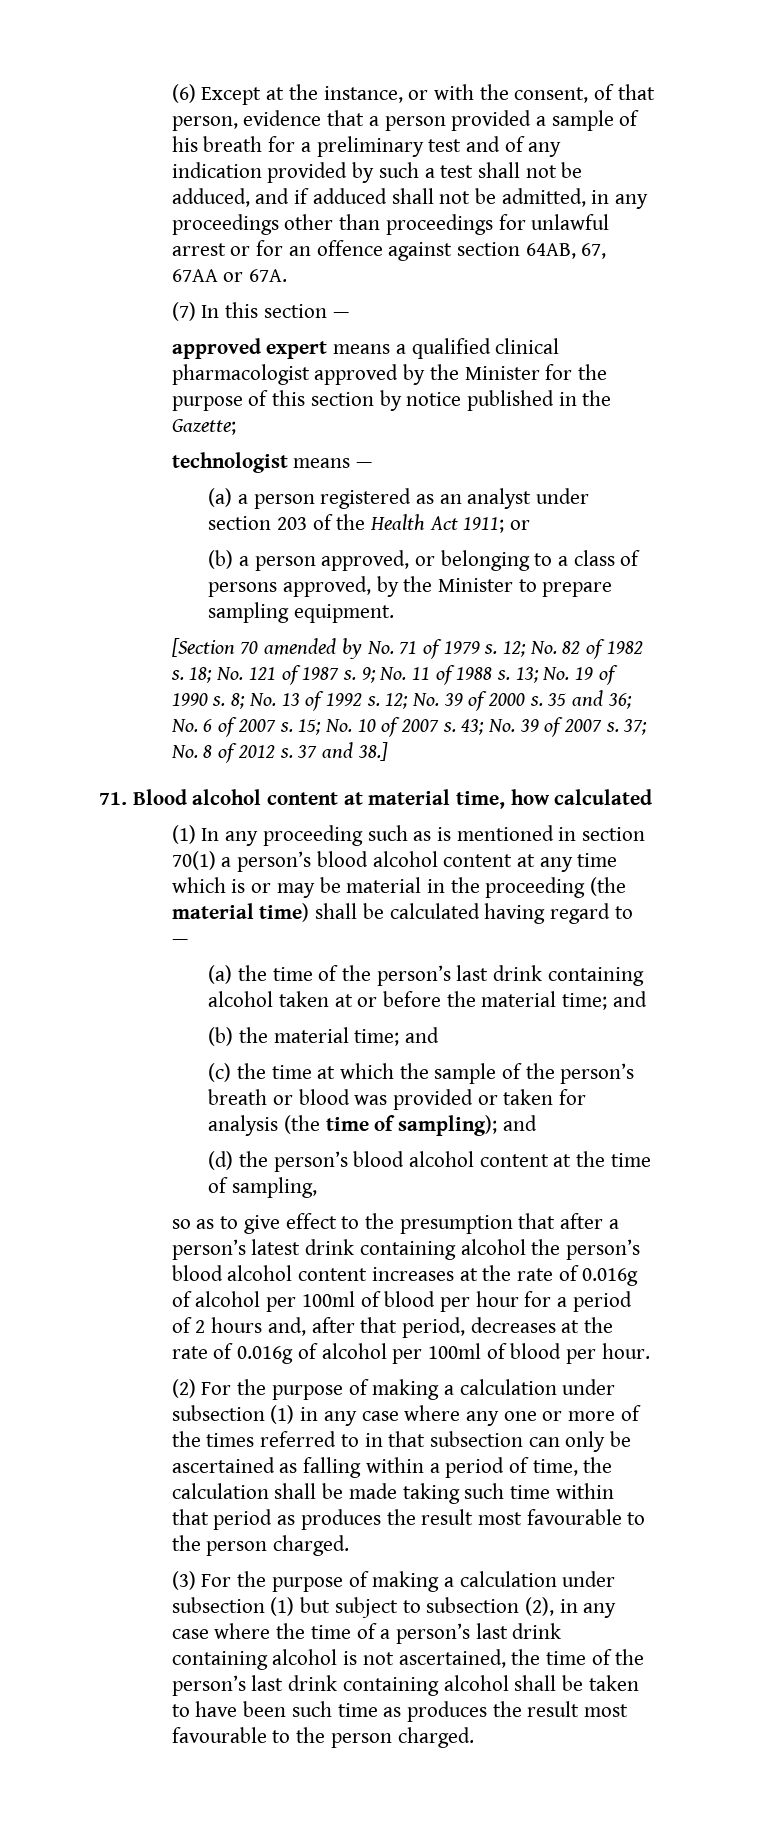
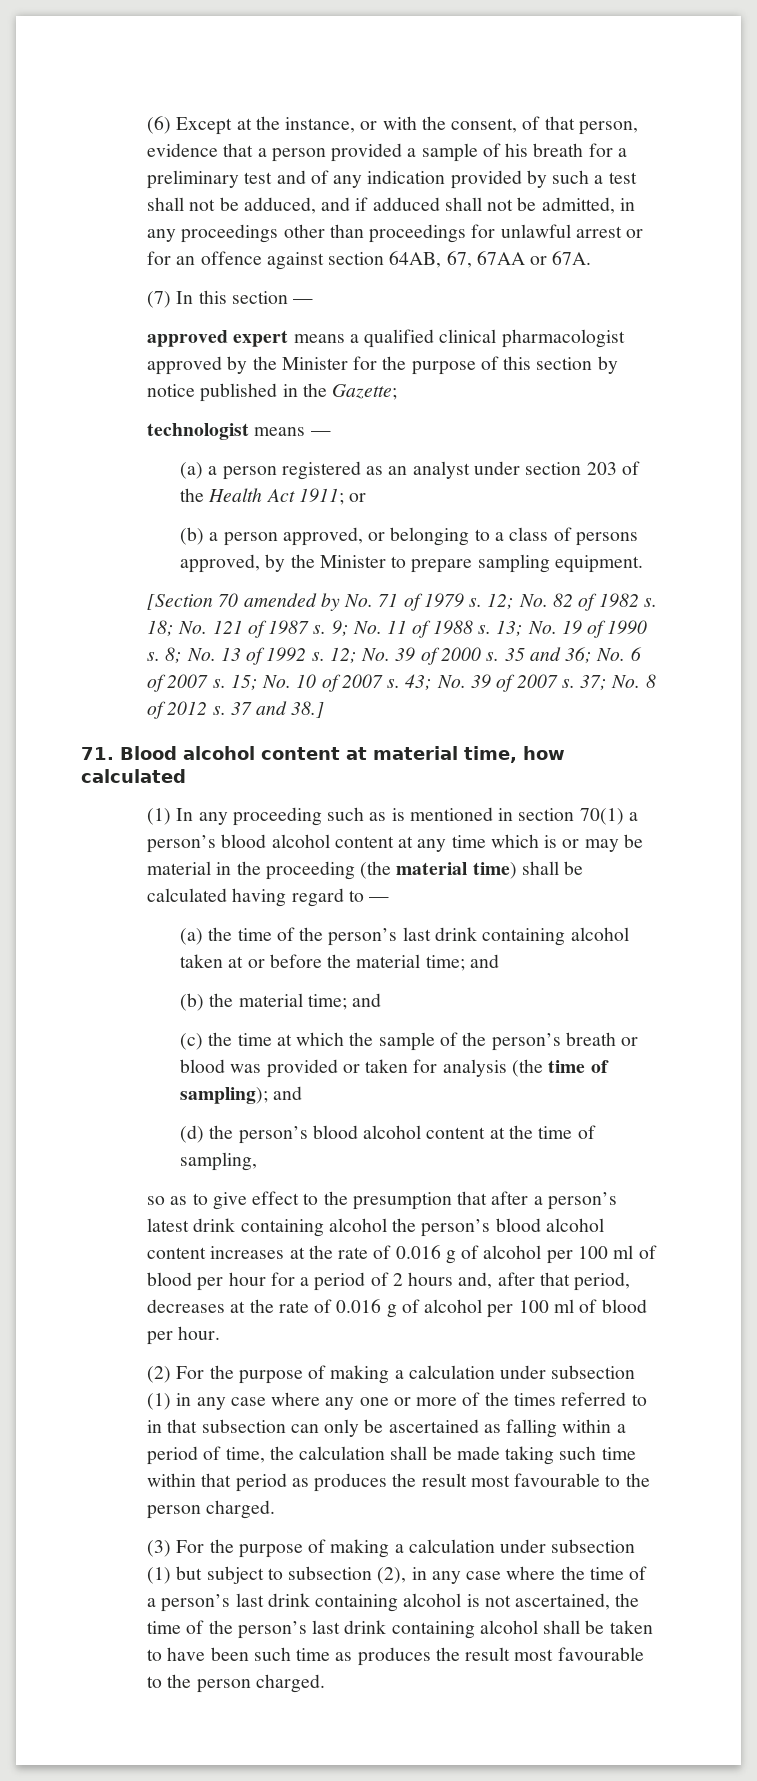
- so as to give effect to the presumption that after a person’s latest drink containing alcohol the person’s blood alcohol content increases at the rate of 0.016g of alcohol per 100ml of blood per hour for a period of 2 hours and, after that period, decreases at the rate of 0.016g of alcohol per 100ml of blood per hour.
+ so as to give effect to the presumption that after a person’s latest drink containing alcohol the person’s blood alcohol content increases at the rate of 0.016 g of alcohol per 100 ml of blood per hour for a period of 2 hours and, after that period, decreases at the rate of 0.016 g of alcohol per 100 ml of blood per hour.

